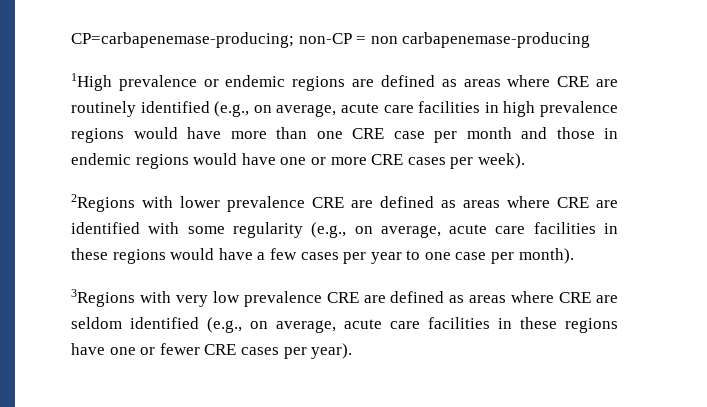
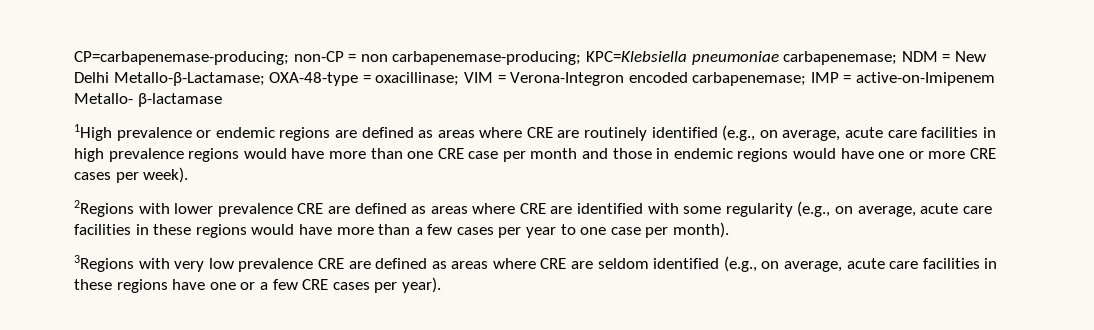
- CP=carbapenemase-producing; non-CP = non carbapenemase-producing
+ CP=carbapenemase-producing; non-CP = non carbapenemase-producing; KPC=Klebsiella pneumoniae carbapenemase; NDM = New Delhi Metallo-β-Lactamase; OXA-48-type = oxacillinase; VIM = Verona-Integron encoded carbapenemase; IMP = active-on-Imipenem Metallo- β-lactamase
- 2Regions with lower prevalence CRE are defined as areas where CRE are identified with some regularity (e.g., on average, acute care facilities in these regions would have a few cases per year to one case per month).
+ 2Regions with lower prevalence CRE are defined as areas where CRE are identified with some regularity (e.g., on average, acute care facilities in these regions would have more than a few cases per year to one case per month).
- 3Regions with very low prevalence CRE are defined as areas where CRE are seldom identified (e.g., on average, acute care facilities in these regions have one or fewer CRE cases per year).
+ 3Regions with very low prevalence CRE are defined as areas where CRE are seldom identified (e.g., on average, acute care facilities in these regions have one or a few CRE cases per year).

